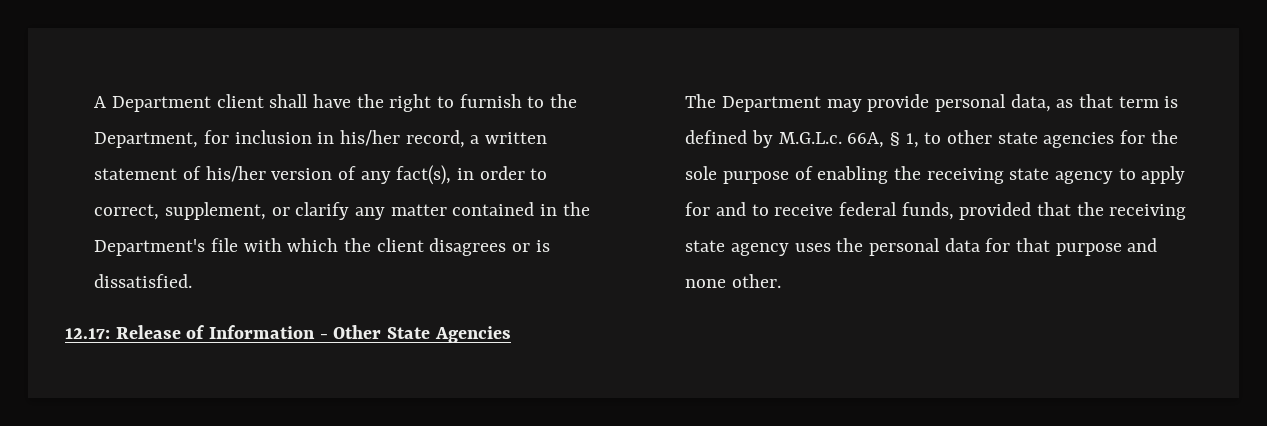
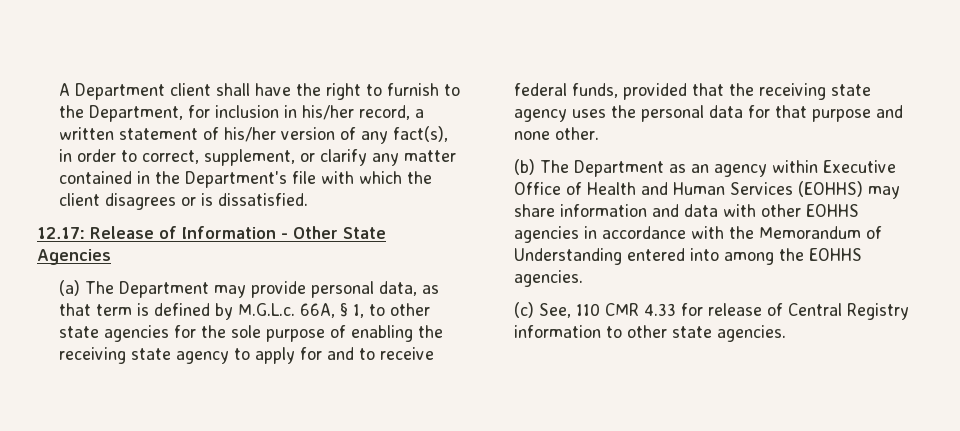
- The Department may provide personal data, as that term is defined by M.G.L.c. 66A, § 1, to other state agencies for the sole purpose of enabling the receiving state agency to apply for and to receive federal funds, provided that the receiving state agency uses the personal data for that purpose and none other.
+ (a) The Department may provide personal data, as that term is defined by M.G.L.c. 66A, § 1, to other state agencies for the sole purpose of enabling the receiving state agency to apply for and to receive federal funds, provided that the receiving state agency uses the personal data for that purpose and none other.
+ (b) The Department as an agency within Executive Office of Health and Human Services (EOHHS) may share information and data with other EOHHS agencies in accordance with the Memorandum of Understanding entered into among the EOHHS agencies.
+ (c) See, 110 CMR 4.33 for release of Central Registry information to other state agencies.

